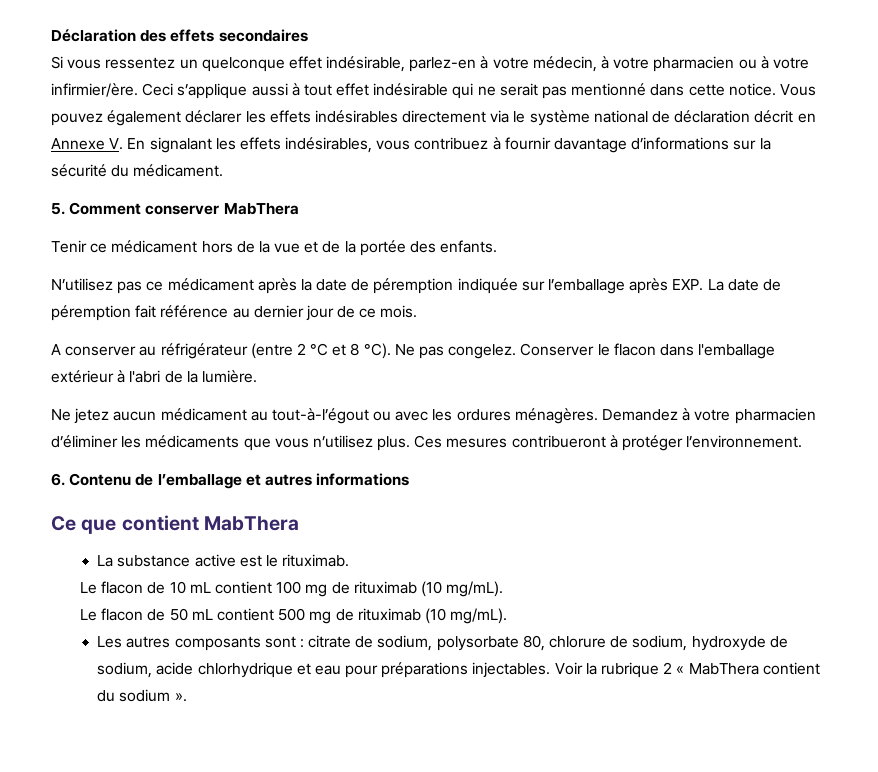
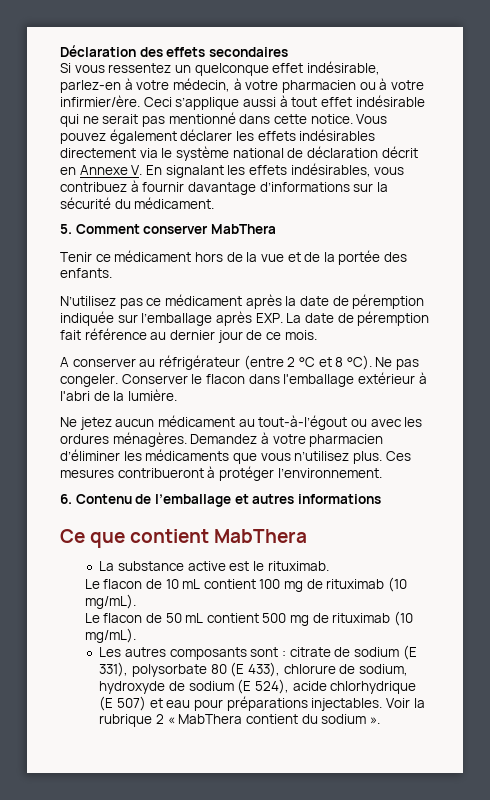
- Ne pas congelez.
+ Ne pas congeler.
- Les autres composants sont : citrate de sodium, polysorbate 80, chlorure de sodium, hydroxyde de sodium, acide chlorhydrique et eau pour préparations injectables.
+ Les autres composants sont : citrate de sodium (E 331), polysorbate 80 (E 433), chlorure de sodium, hydroxyde de sodium (E 524), acide chlorhydrique (E 507) et eau pour préparations injectables.

